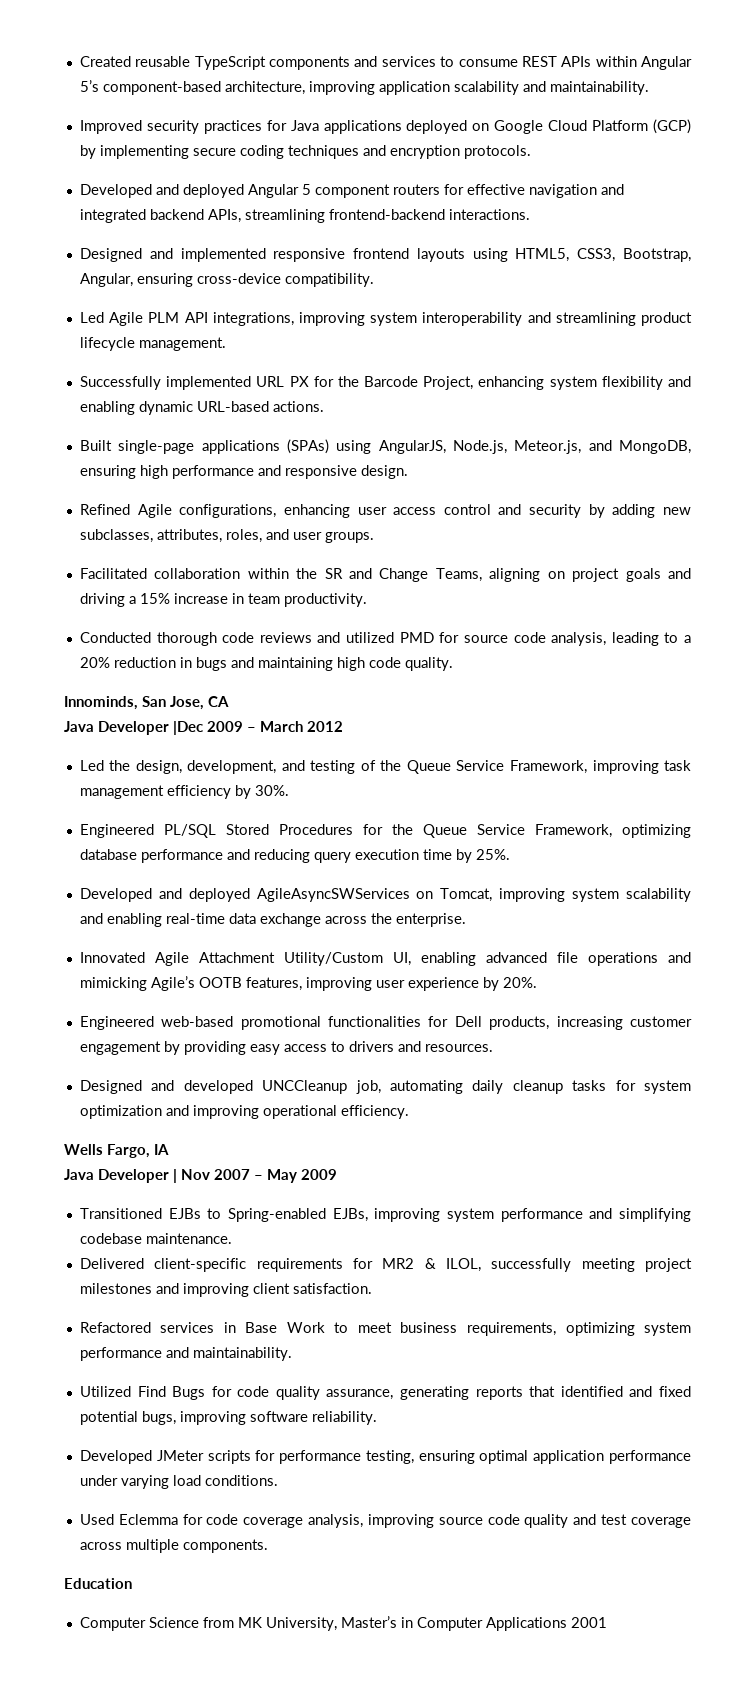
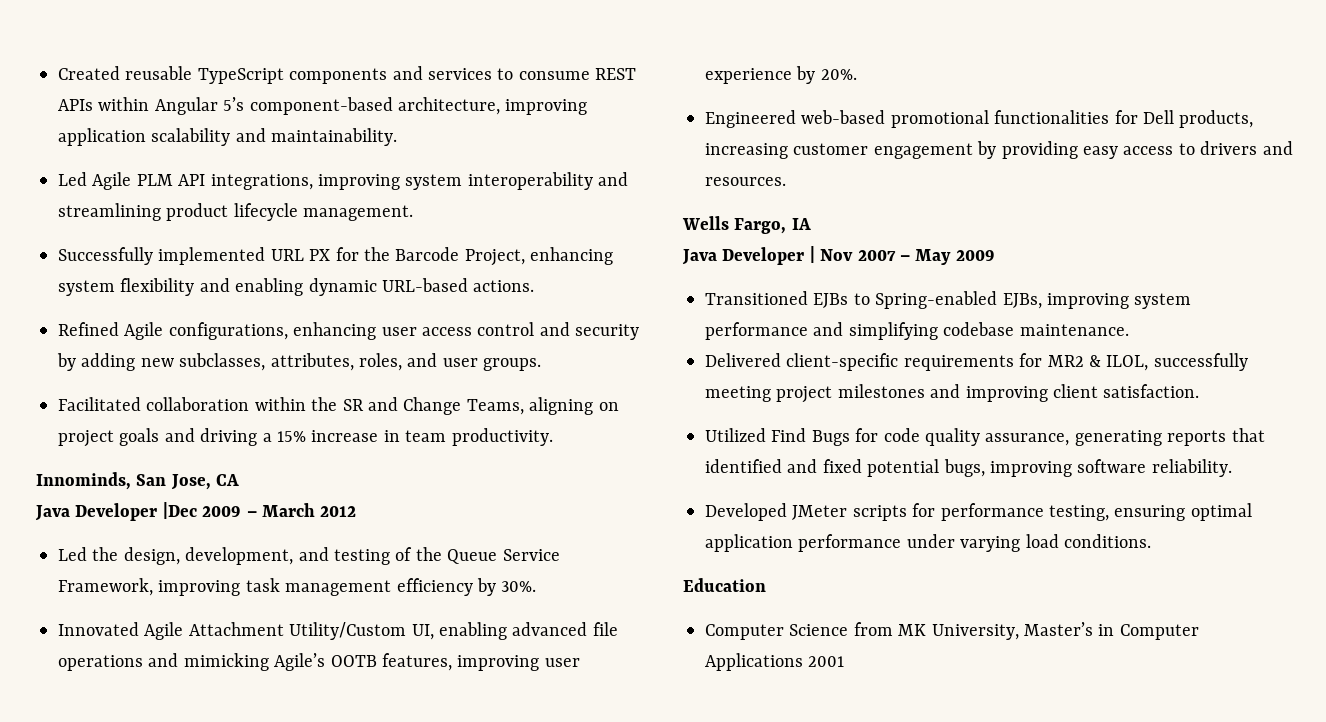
- Improved security practices for Java applications deployed on Google Cloud Platform (GCP) by implementing secure coding techniques and encryption protocols.
- Developed and deployed Angular 5 component routers for effective navigation and integrated backend APIs, streamlining frontend-backend interactions.
- Designed and implemented responsive frontend layouts using HTML5, CSS3, Bootstrap, Angular, ensuring cross-device compatibility.
- Built single-page applications (SPAs) using AngularJS, Node.js, Meteor.js, and MongoDB, ensuring high performance and responsive design.
- Conducted thorough code reviews and utilized PMD for source code analysis, leading to a 20% reduction in bugs and maintaining high code quality.
- Engineered PL/SQL Stored Procedures for the Queue Service Framework, optimizing database performance and reducing query execution time by 25%.
- Developed and deployed AgileAsyncSWServices on Tomcat, improving system scalability and enabling real-time data exchange across the enterprise.
- Designed and developed UNCCleanup job, automating daily cleanup tasks for system optimization and improving operational efficiency.
- Refactored services in Base Work to meet business requirements, optimizing system performance and maintainability.
- Used Eclemma for code coverage analysis, improving source code quality and test coverage across multiple components.

